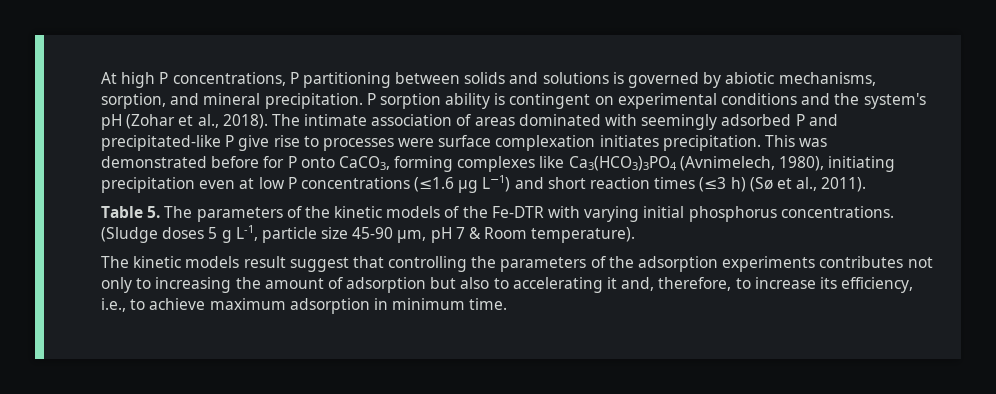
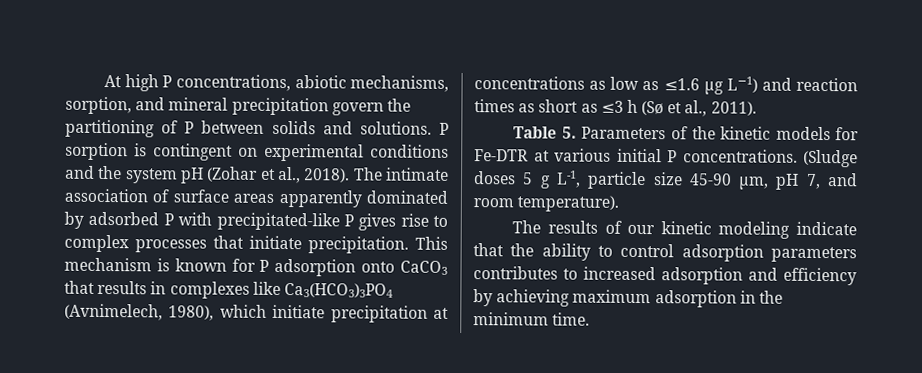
- At high P concentrations, P partitioning between solids and solutions is governed by abiotic mechanisms, sorption, and mineral precipitation.
+ At high P concentrations, abiotic mechanisms, sorption, and mineral precipitation govern the partitioning of P between solids and solutions.
- P sorption ability is contingent on experimental conditions and the system's pH (Zohar et al., 2018).
+ P sorption is contingent on experimental conditions and the system pH (Zohar et al., 2018).
- The intimate association of areas dominated with seemingly adsorbed P and precipitated-like P give rise to processes were surface complexation initiates precipitation. This was demonstrated before for P onto CaCO3, forming complexes like Ca3(HCO3)3PO4 (Avnimelech, 1980), initiating precipitation even at low P concentrations (≤1.6 μg L−1) and short reaction times (≤3 h) (Sø et al., 2011).
+ The intimate association of surface areas apparently dominated by adsorbed P with precipitated-like P gives rise to complex processes that initiate precipitation. This mechanism is known for P adsorption onto CaCO3 that results in complexes like Ca3(HCO3)3PO4 (Avnimelech, 1980), which initiate precipitation at concentrations as low as ≤1.6 μg L−1) and reaction times as short as ≤3 h (Sø et al., 2011).
- Table 5. The parameters of the kinetic models of the Fe-DTR with varying initial phosphorus concentrations.
+ Table 5. Parameters of the kinetic models for Fe-DTR at various initial P concentrations.
- (Sludge doses 5 g L-1, particle size 45-90 μm, pH 7 & Room temperature).
+ (Sludge doses 5 g L-1, particle size 45-90 μm, pH 7, and room temperature).
- The kinetic models result suggest that controlling the parameters of the adsorption experiments contributes not only to increasing the amount of adsorption but also to accelerating it and, therefore, to increase its efficiency, i.e., to achieve maximum adsorption in minimum time.
+ The results of our kinetic modeling indicate that the ability to control adsorption parameters contributes to increased adsorption and efficiency by achieving maximum adsorption in the minimum time.

